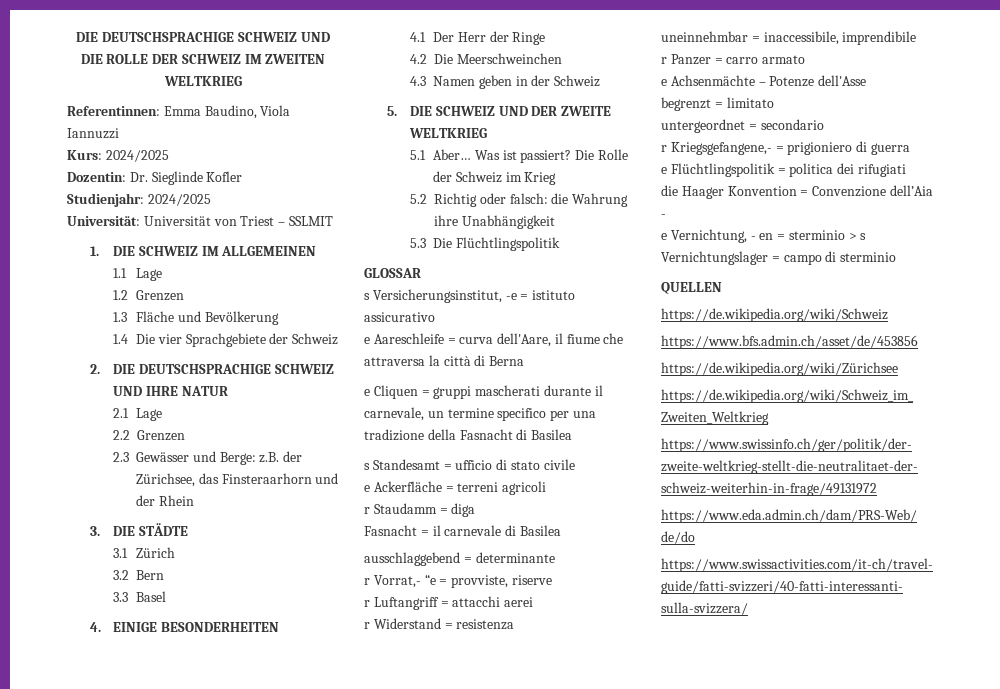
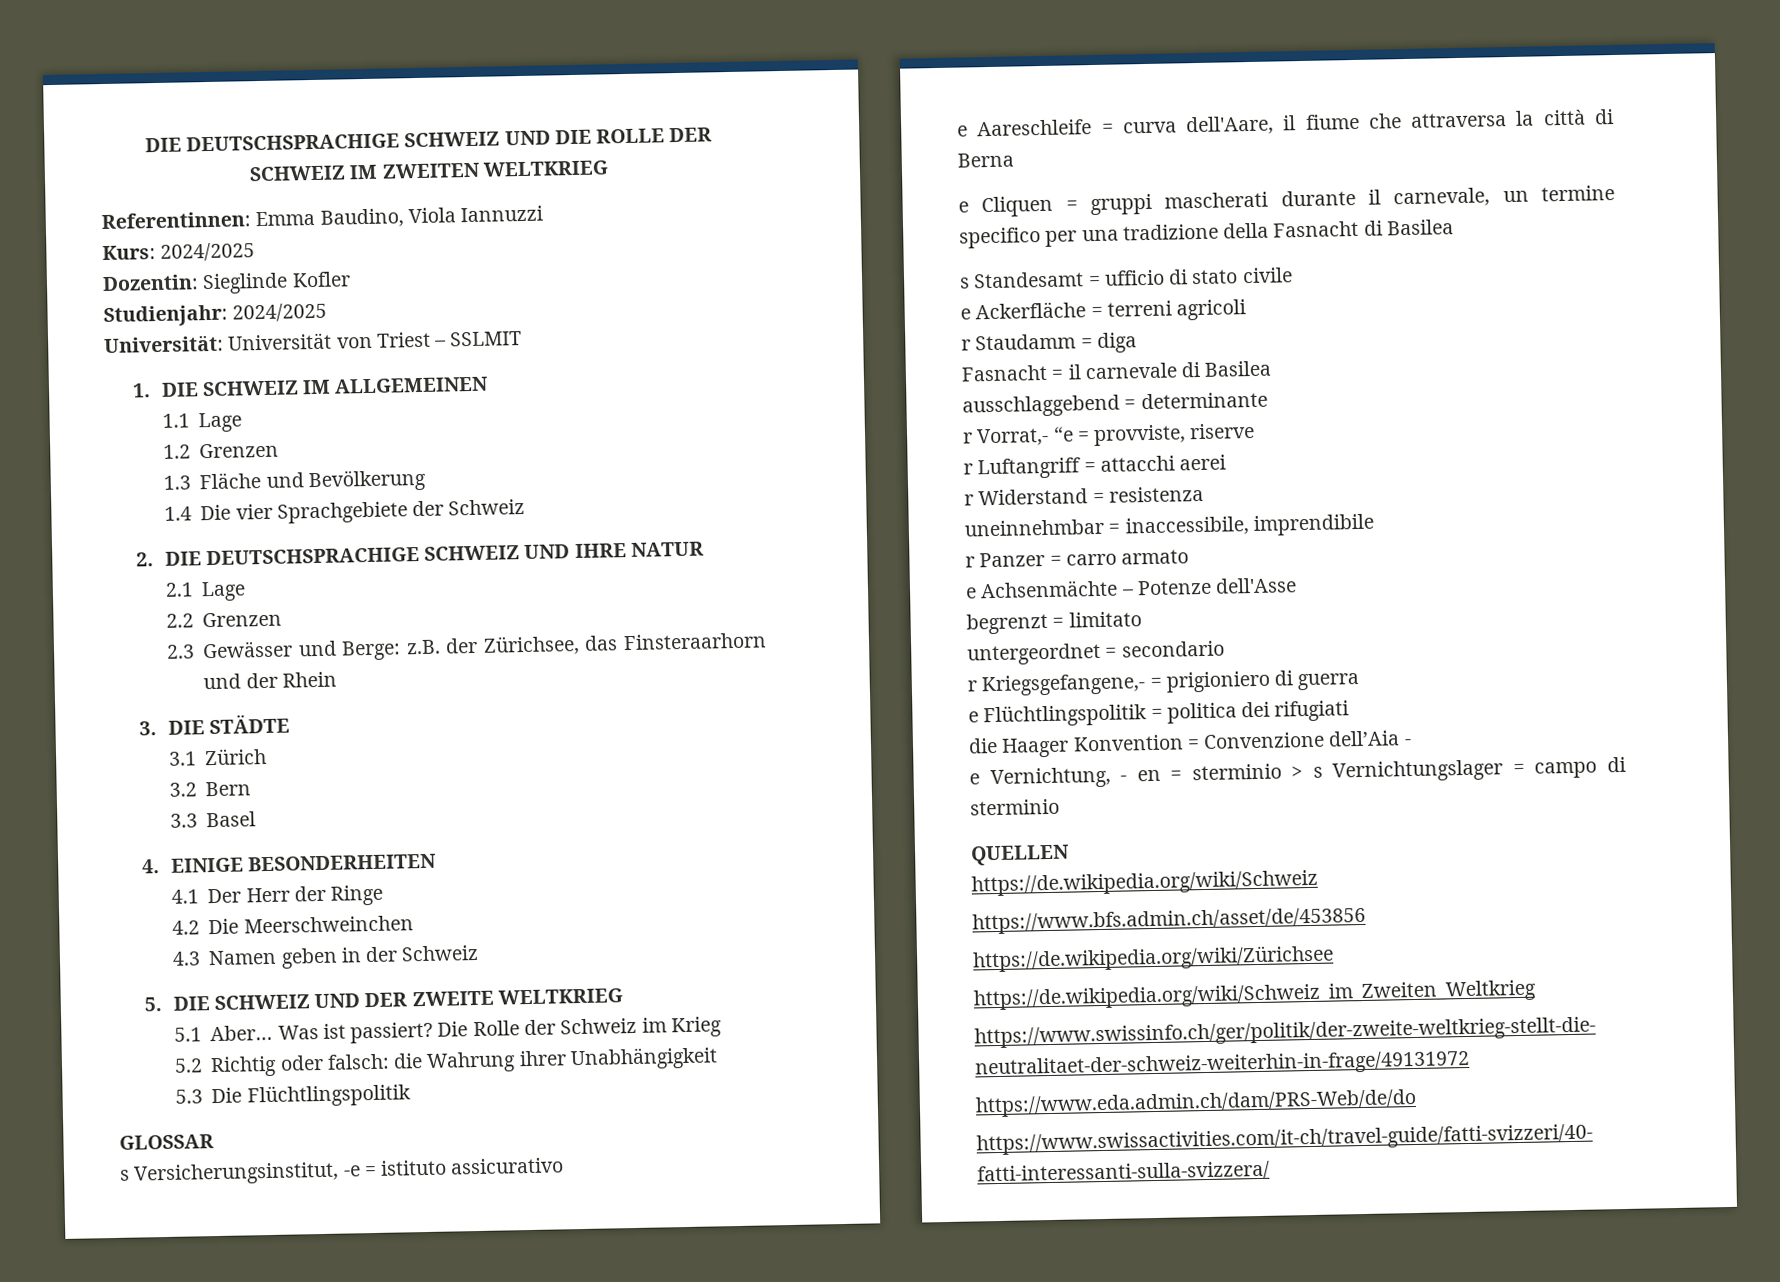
- Dozentin: Dr. Sieglinde Kofler
+ Dozentin: Sieglinde Kofler
- 5.2 Richtig oder falsch: die Wahrung ihre Unabhängigkeit
+ 5.2 Richtig oder falsch: die Wahrung ihrer Unabhängigkeit

